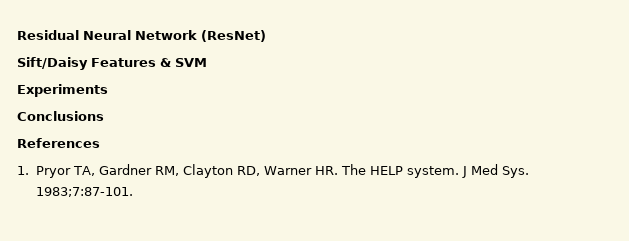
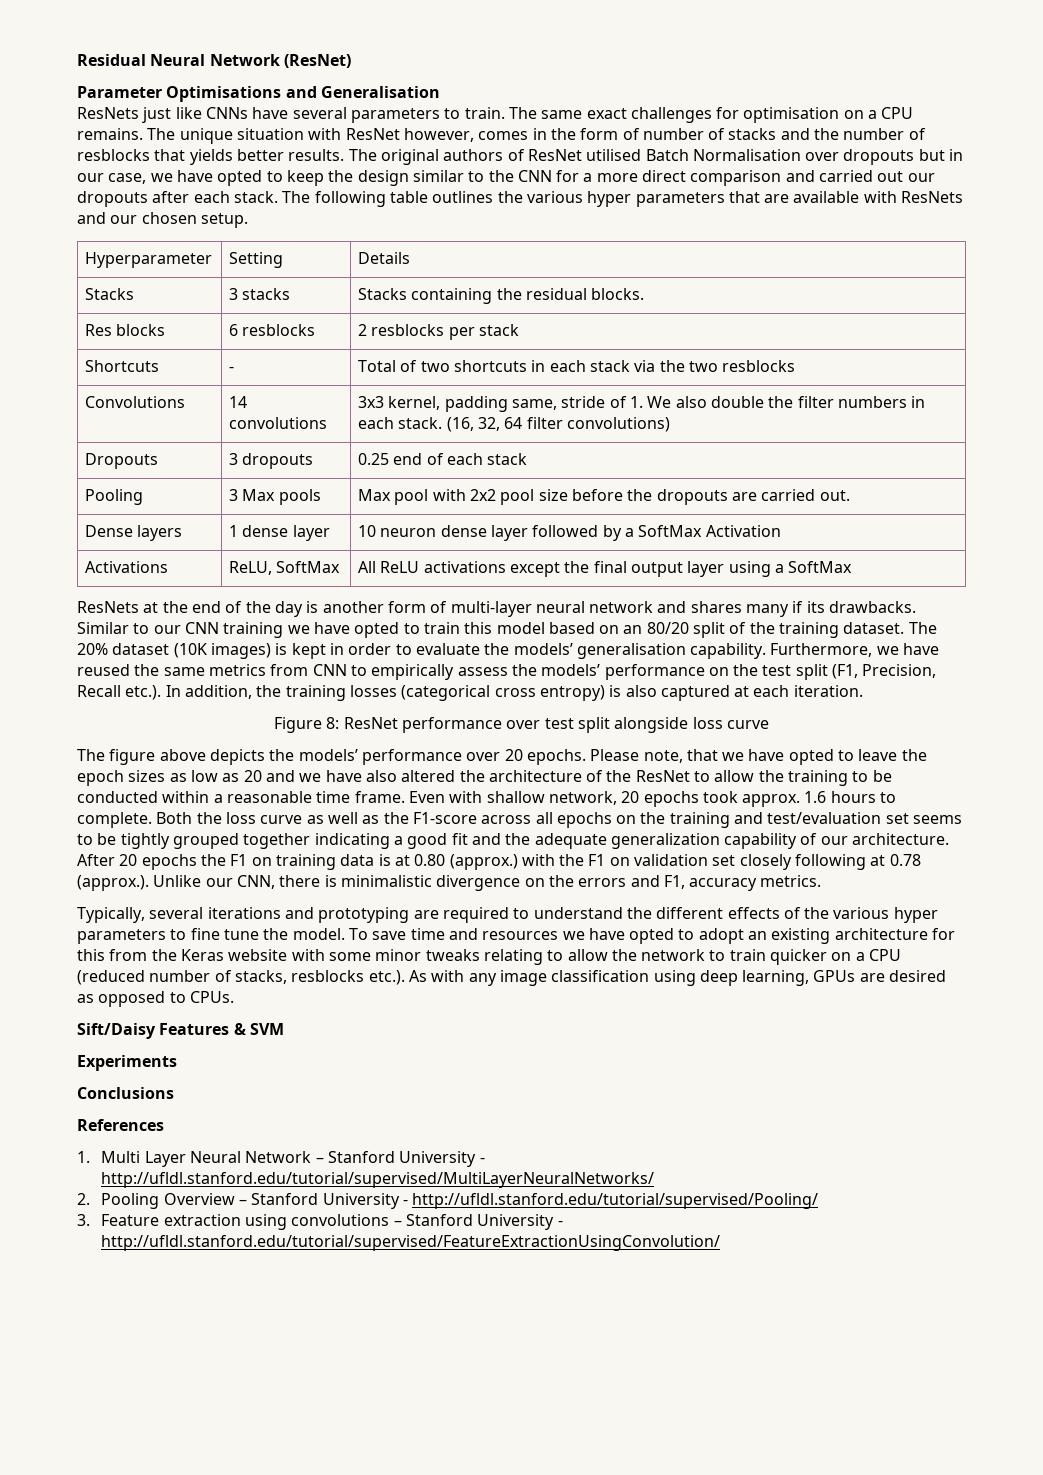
+ Parameter Optimisations and Generalisation
+ ResNets just like CNNs have several parameters to train. The same exact challenges for optimisation on a CPU remains. The unique situation with ResNet however, comes in the form of number of stacks and the number of resblocks that yields better results. The original authors of ResNet utilised Batch Normalisation over dropouts but in our case, we have opted to keep the design similar to the CNN for a more direct comparison and carried out our dropouts after each stack. The following table outlines the various hyper parameters that are available with ResNets and our chosen setup.
+ Hyperparameter | Setting | Details
+ Stacks | 3 stacks | Stacks containing the residual blocks.
+ Res blocks | 6 resblocks | 2 resblocks per stack
+ Shortcuts | - | Total of two shortcuts in each stack via the two resblocks
+ Convolutions | 14 convolutions | 3x3 kernel, padding same, stride of 1. We also double the filter numbers in each stack. (16, 32, 64 filter convolutions)
+ Dropouts | 3 dropouts | 0.25 end of each stack
+ Pooling | 3 Max pools | Max pool with 2x2 pool size before the dropouts are carried out.
+ Dense layers | 1 dense layer | 10 neuron dense layer followed by a SoftMax Activation
+ Activations | ReLU, SoftMax | All ReLU activations except the final output layer using a SoftMax
+ ResNets at the end of the day is another form of multi-layer neural network and shares many if its drawbacks. Similar to our CNN training we have opted to train this model based on an 80/20 split of the training dataset. The 20% dataset (10K images) is kept in order to evaluate the models’ generalisation capability. Furthermore, we have reused the same metrics from CNN to empirically assess the models’ performance on the test split (F1, Precision, Recall etc.). In addition, the training losses (categorical cross entropy) is also captured at each iteration.
+ Figure 8: ResNet performance over test split alongside loss curve
+ The figure above depicts the models’ performance over 20 epochs. Please note, that we have opted to leave the epoch sizes as low as 20 and we have also altered the architecture of the ResNet to allow the training to be conducted within a reasonable time frame. Even with shallow network, 20 epochs took approx. 1.6 hours to complete. Both the loss curve as well as the F1-score across all epochs on the training and test/evaluation set seems to be tightly grouped together indicating a good fit and the adequate generalization capability of our architecture. After 20 epochs the F1 on training data is at 0.80 (approx.) with the F1 on validation set closely following at 0.78 (approx.). Unlike our CNN, there is minimalistic divergence on the errors and F1, accuracy metrics.
+ Typically, several iterations and prototyping are required to understand the different effects of the various hyper parameters to fine tune the model. To save time and resources we have opted to adopt an existing architecture for this from the Keras website with some minor tweaks relating to allow the network to train quicker on a CPU (reduced number of stacks, resblocks etc.). As with any image classification using deep learning, GPUs are desired as opposed to CPUs.
- 1. Pryor TA, Gardner RM, Clayton RD, Warner HR. The HELP system. J Med Sys. 1983;7:87-101.
+ 1. Multi Layer Neural Network – Stanford University - http://ufldl.stanford.edu/tutorial/supervised/MultiLayerNeuralNetworks/
+ 2. Pooling Overview – Stanford University - http://ufldl.stanford.edu/tutorial/supervised/Pooling/
+ 3. Feature extraction using convolutions – Stanford University - http://ufldl.stanford.edu/tutorial/supervised/FeatureExtractionUsingConvolution/

